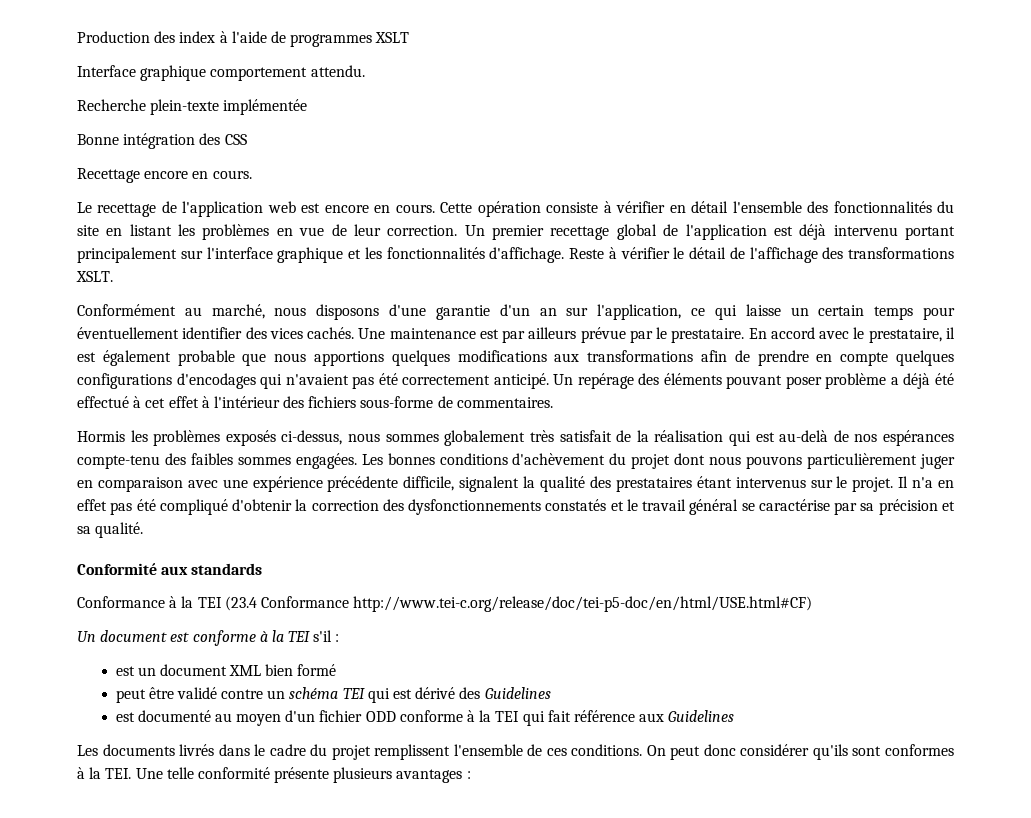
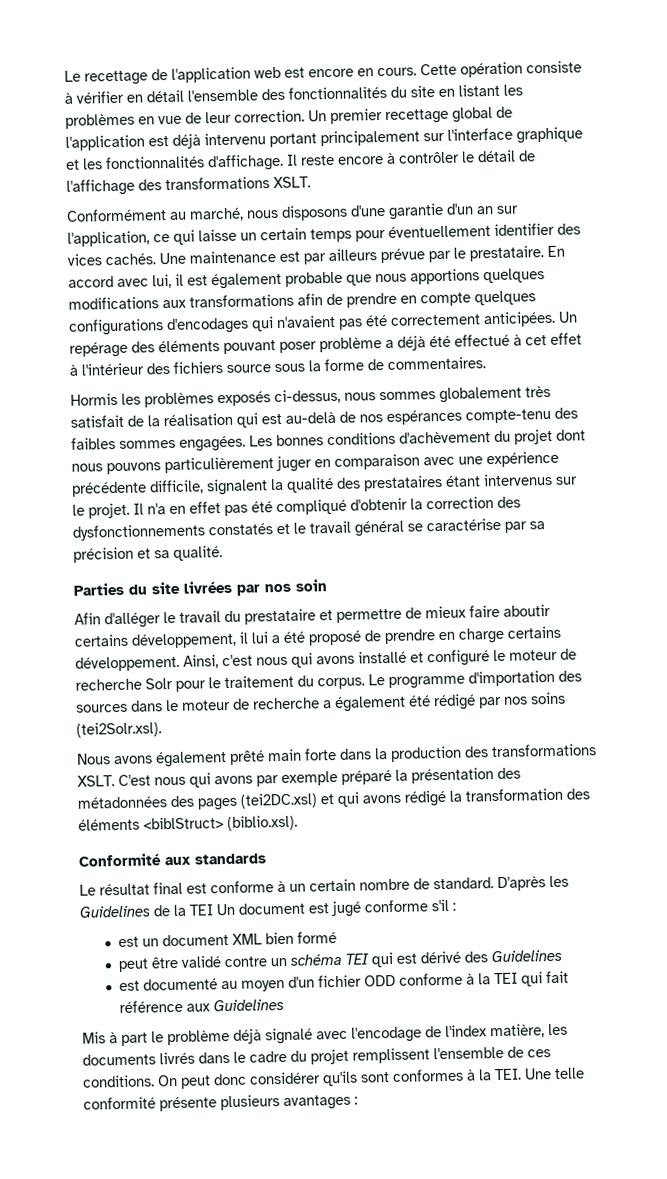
- Production des index à l'aide de programmes XSLT
- Interface graphique comportement attendu.
- Recherche plein-texte implémentée
- Bonne intégration des CSS
- Recettage encore en cours.
- Reste à vérifier le détail de l'affichage des transformations XSLT.
+ Il reste encore à contrôler le détail de l'affichage des transformations XSLT.
- En accord avec le prestataire, il est également probable que nous apportions quelques modifications aux transformations afin de prendre en compte quelques configurations d'encodages qui n'avaient pas été correctement anticipé.
+ En accord avec lui, il est également probable que nous apportions quelques modifications aux transformations afin de prendre en compte quelques configurations d'encodages qui n'avaient pas été correctement anticipées.
- Un repérage des éléments pouvant poser problème a déjà été effectué à cet effet à l'intérieur des fichiers sous-forme de commentaires.
+ Un repérage des éléments pouvant poser problème a déjà été effectué à cet effet à l'intérieur des fichiers source sous la forme de commentaires.
+ Parties du site livrées par nos soin
+ Afin d'alléger le travail du prestataire et permettre de mieux faire aboutir certains développement, il lui a été proposé de prendre en charge certains développement. Ainsi, c'est nous qui avons installé et configuré le moteur de recherche Solr pour le traitement du corpus. Le programme d'importation des sources dans le moteur de recherche a également été rédigé par nos soins (tei2Solr.xsl).
+ Nous avons également prêté main forte dans la production des transformations XSLT. C'est nous qui avons par exemple préparé la présentation des métadonnées des pages (tei2DC.xsl) et qui avons rédigé la transformation des éléments <biblStruct> (biblio.xsl).
  Conformité aux standards
- Conformance à la TEI (23.4 Conformance http://www.tei-c.org/release/doc/tei-p5-doc/en/html/USE.html#CF)
- Un document est conforme à la TEI s'il :
+ Le résultat final est conforme à un certain nombre de standard. D'après les Guidelines de la TEI Un document est jugé conforme s'il :
- Les documents livrés dans le cadre du projet remplissent l'ensemble de ces conditions.
+ Mis à part le problème déjà signalé avec l'encodage de l'index matière, les documents livrés dans le cadre du projet remplissent l'ensemble de ces conditions.

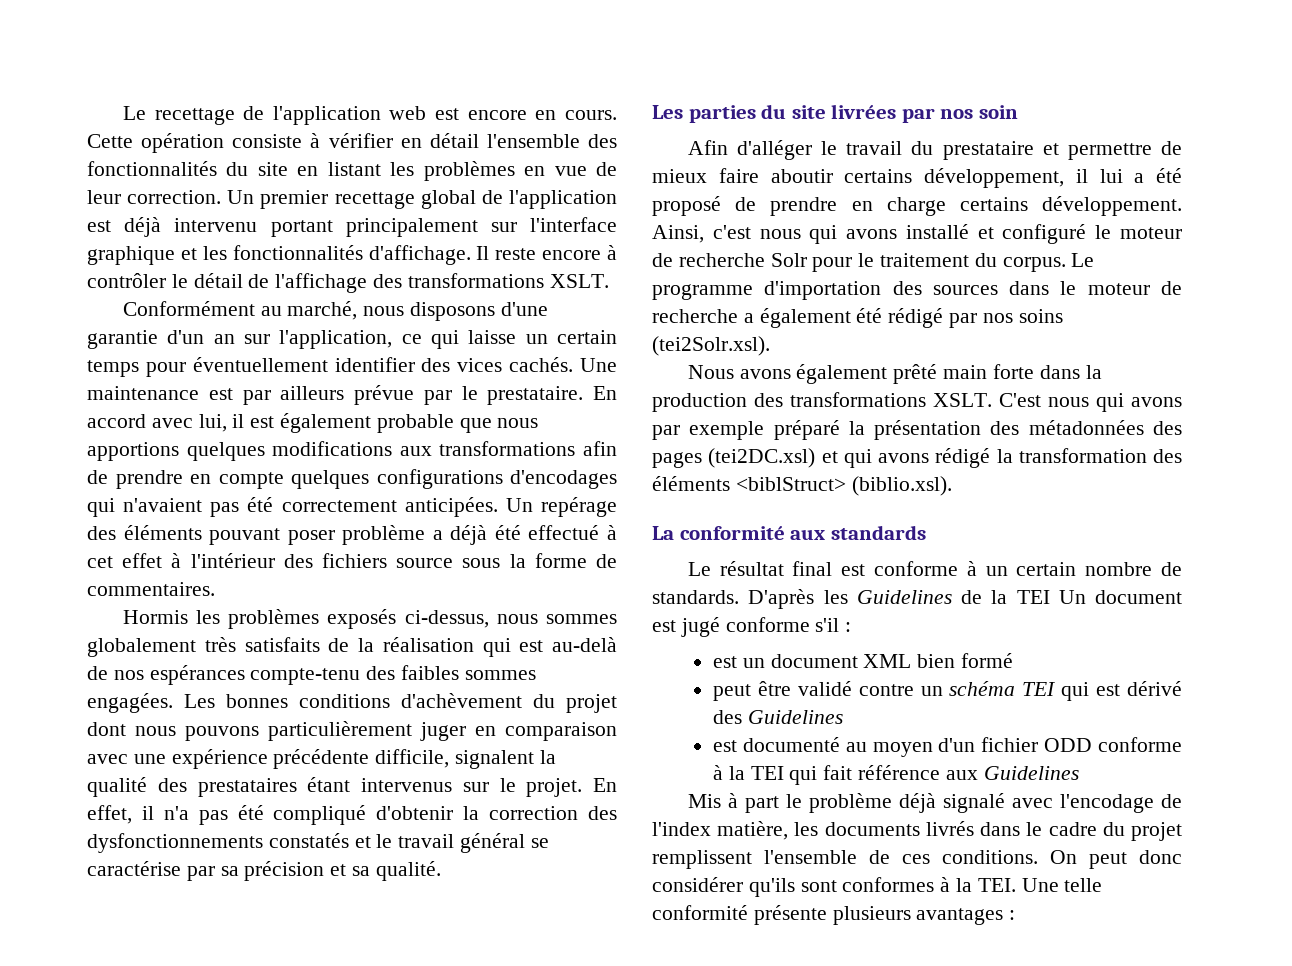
- Hormis les problèmes exposés ci-dessus, nous sommes globalement très satisfait de la réalisation qui est au-delà de nos espérances compte-tenu des faibles sommes engagées.
+ Hormis les problèmes exposés ci-dessus, nous sommes globalement très satisfaits de la réalisation qui est au-delà de nos espérances compte-tenu des faibles sommes engagées.
- Il n'a en effet pas été compliqué d'obtenir la correction des dysfonctionnements constatés et le travail général se caractérise par sa précision et sa qualité.
+ En effet, il n'a pas été compliqué d'obtenir la correction des dysfonctionnements constatés et le travail général se caractérise par sa précision et sa qualité.
- Parties du site livrées par nos soin
+ Les parties du site livrées par nos soin
- Conformité aux standards
+ La conformité aux standards
- Le résultat final est conforme à un certain nombre de standard.
+ Le résultat final est conforme à un certain nombre de standards.

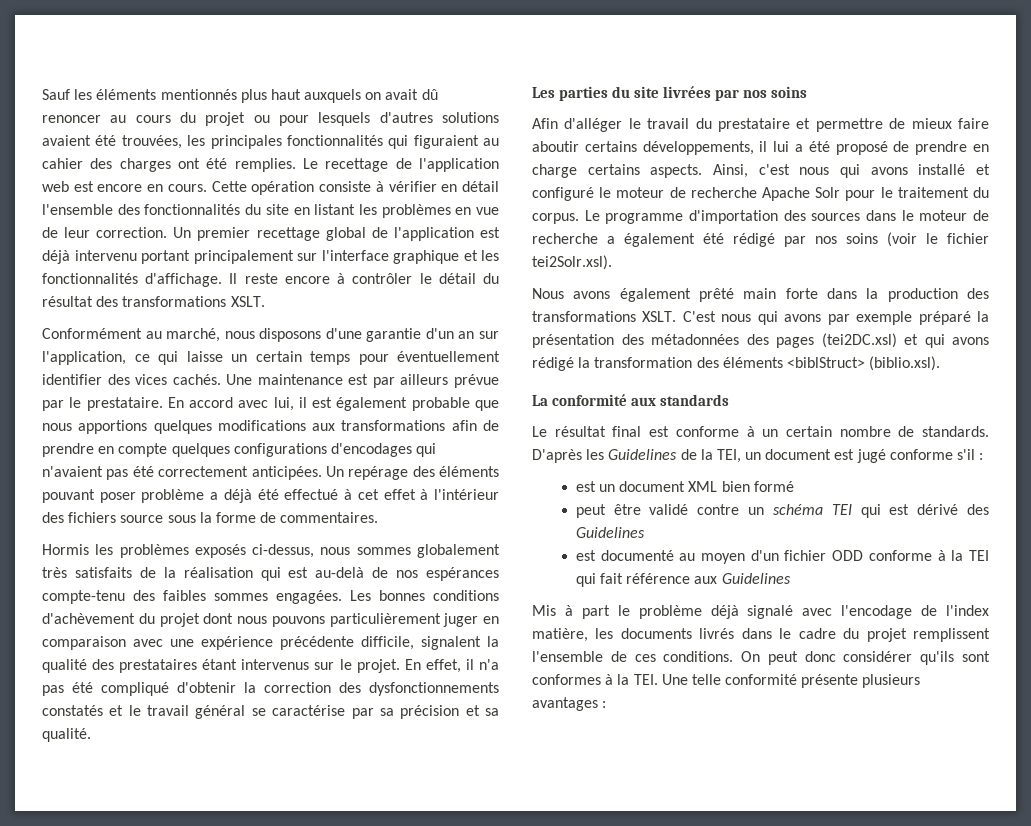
+ Sauf les éléments mentionnés plus haut auxquels on avait dû renoncer au cours du projet ou pour lesquels d'autres solutions avaient été trouvées, les principales fonctionnalités qui figuraient au cahier des charges ont été remplies.
- Il reste encore à contrôler le détail de l'affichage des transformations XSLT.
+ Il reste encore à contrôler le détail du résultat des transformations XSLT.
- Les parties du site livrées par nos soin
+ Les parties du site livrées par nos soins
- Afin d'alléger le travail du prestataire et permettre de mieux faire aboutir certains développement, il lui a été proposé de prendre en charge certains développement.
+ Afin d'alléger le travail du prestataire et permettre de mieux faire aboutir certains développements, il lui a été proposé de prendre en charge certains aspects.
- Ainsi, c'est nous qui avons installé et configuré le moteur de recherche Solr pour le traitement du corpus.
+ Ainsi, c'est nous qui avons installé et configuré le moteur de recherche Apache Solr pour le traitement du corpus.
- Le programme d'importation des sources dans le moteur de recherche a également été rédigé par nos soins (tei2Solr.xsl).
+ Le programme d'importation des sources dans le moteur de recherche a également été rédigé par nos soins (voir le fichier tei2Solr.xsl).
- D'après les Guidelines de la TEI Un document est jugé conforme s'il :
+ D'après les Guidelines de la TEI, un document est jugé conforme s'il :

